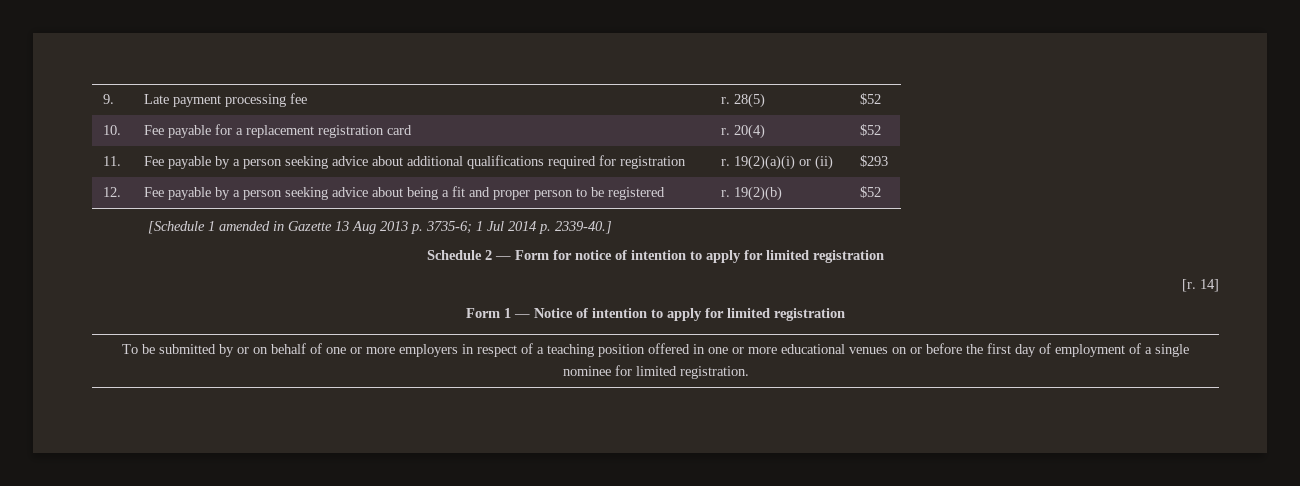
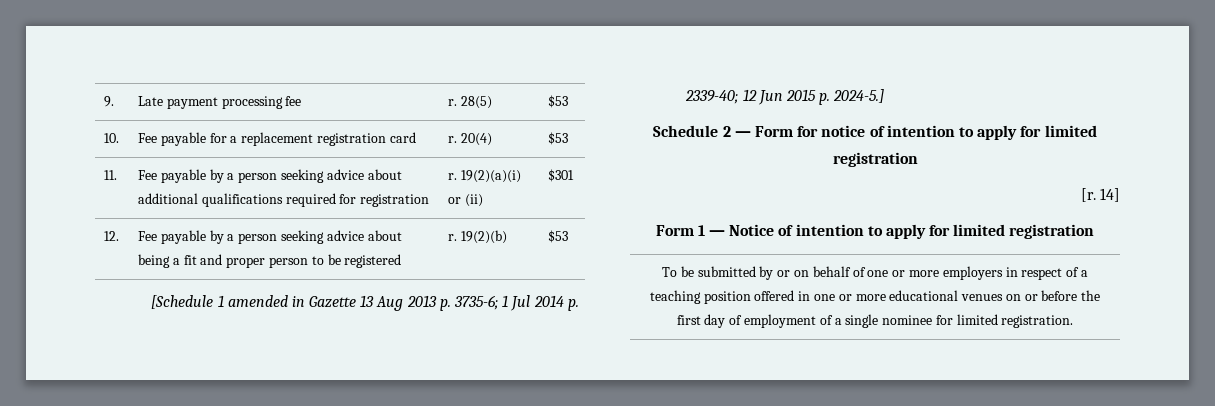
- 9. | Late payment processing fee | r. 28(5) | $52
+ 9. | Late payment processing fee | r. 28(5) | $53
- 10. | Fee payable for a replacement registration card | r. 20(4) | $52
+ 10. | Fee payable for a replacement registration card | r. 20(4) | $53
- 11. | Fee payable by a person seeking advice about additional qualifications required for registration | r. 19(2)(a)(i) or (ii) | $293
+ 11. | Fee payable by a person seeking advice about additional qualifications required for registration | r. 19(2)(a)(i) or (ii) | $301
- 12. | Fee payable by a person seeking advice about being a fit and proper person to be registered | r. 19(2)(b) | $52
+ 12. | Fee payable by a person seeking advice about being a fit and proper person to be registered | r. 19(2)(b) | $53
- [Schedule 1 amended in Gazette 13 Aug 2013 p. 3735-6; 1 Jul 2014 p. 2339-40.]
+ [Schedule 1 amended in Gazette 13 Aug 2013 p. 3735-6; 1 Jul 2014 p. 2339-40; 12 Jun 2015 p. 2024-5.]

